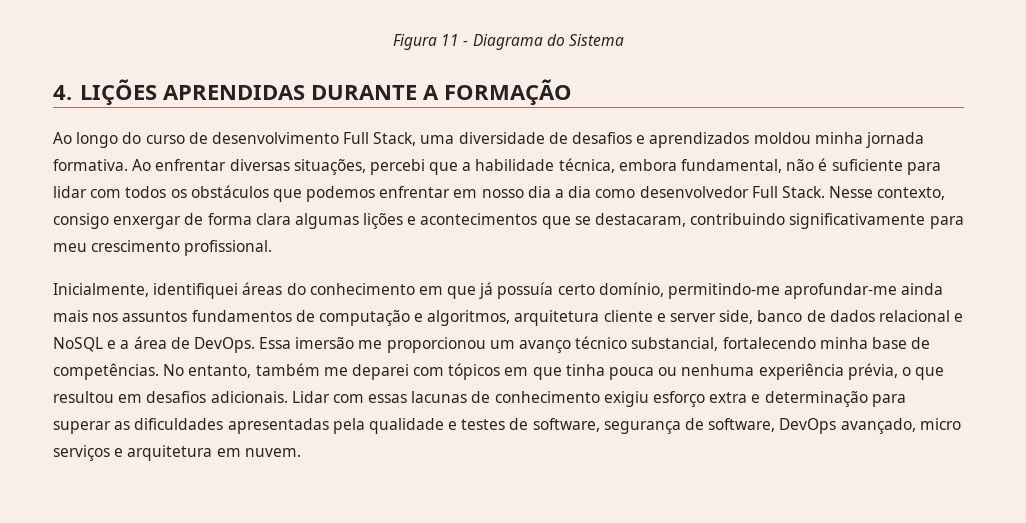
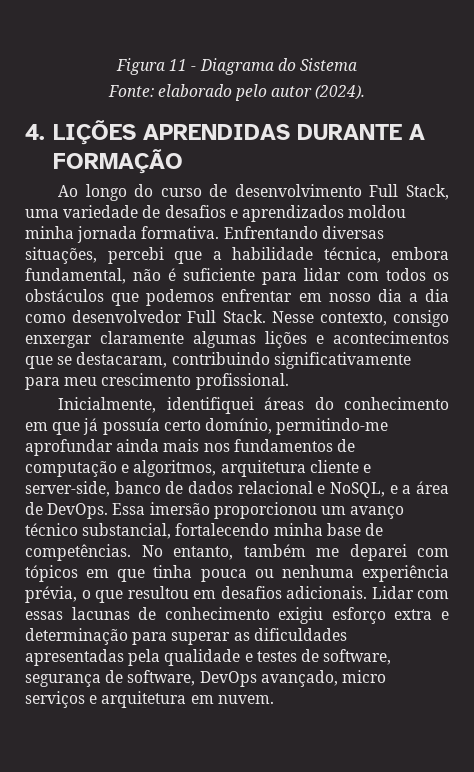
+ Fonte: elaborado pelo autor (2024).
- Ao longo do curso de desenvolvimento Full Stack, uma diversidade de desafios e aprendizados moldou minha jornada formativa.
+ Ao longo do curso de desenvolvimento Full Stack, uma variedade de desafios e aprendizados moldou minha jornada formativa.
- Ao enfrentar diversas situações, percebi que a habilidade técnica, embora fundamental, não é suficiente para lidar com todos os obstáculos que podemos enfrentar em nosso dia a dia como desenvolvedor Full Stack.
+ Enfrentando diversas situações, percebi que a habilidade técnica, embora fundamental, não é suficiente para lidar com todos os obstáculos que podemos enfrentar em nosso dia a dia como desenvolvedor Full Stack.
- Nesse contexto, consigo enxergar de forma clara algumas lições e acontecimentos que se destacaram, contribuindo significativamente para meu crescimento profissional.
+ Nesse contexto, consigo enxergar claramente algumas lições e acontecimentos que se destacaram, contribuindo significativamente para meu crescimento profissional.
- Inicialmente, identifiquei áreas do conhecimento em que já possuía certo domínio, permitindo-me aprofundar-me ainda mais nos assuntos fundamentos de computação e algoritmos, arquitetura cliente e server side, banco de dados relacional e NoSQL e a área de DevOps.
+ Inicialmente, identifiquei áreas do conhecimento em que já possuía certo domínio, permitindo-me aprofundar ainda mais nos fundamentos de computação e algoritmos, arquitetura cliente e server-side, banco de dados relacional e NoSQL, e a área de DevOps.
- Essa imersão me proporcionou um avanço técnico substancial, fortalecendo minha base de competências.
+ Essa imersão proporcionou um avanço técnico substancial, fortalecendo minha base de competências.

